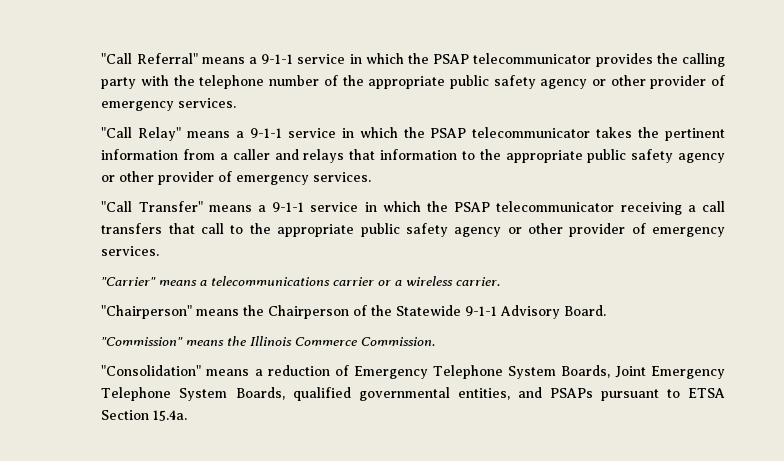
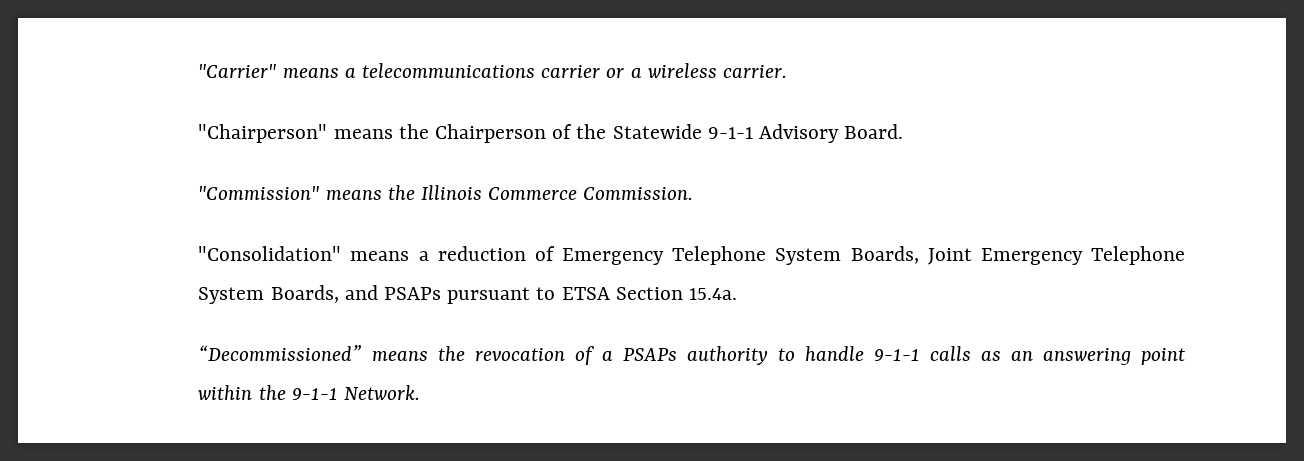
- "Call Referral" means a 9-1-1 service in which the PSAP telecommunicator provides the calling party with the telephone number of the appropriate public safety agency or other provider of emergency services.
- "Call Relay" means a 9-1-1 service in which the PSAP telecommunicator takes the pertinent information from a caller and relays that information to the appropriate public safety agency or other provider of emergency services.
- "Call Transfer" means a 9-1-1 service in which the PSAP telecommunicator receiving a call transfers that call to the appropriate public safety agency or other provider of emergency services.
- "Consolidation" means a reduction of Emergency Telephone System Boards, Joint Emergency Telephone System Boards, qualified governmental entities, and PSAPs pursuant to ETSA Section 15.4a.
+ "Consolidation" means a reduction of Emergency Telephone System Boards, Joint Emergency Telephone System Boards, and PSAPs pursuant to ETSA Section 15.4a.
+ “Decommissioned” means the revocation of a PSAPs authority to handle 9-1-1 calls as an answering point within the 9-1-1 Network.

